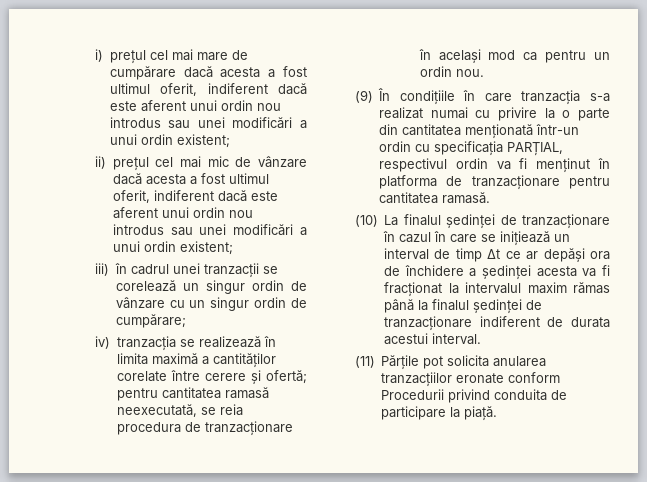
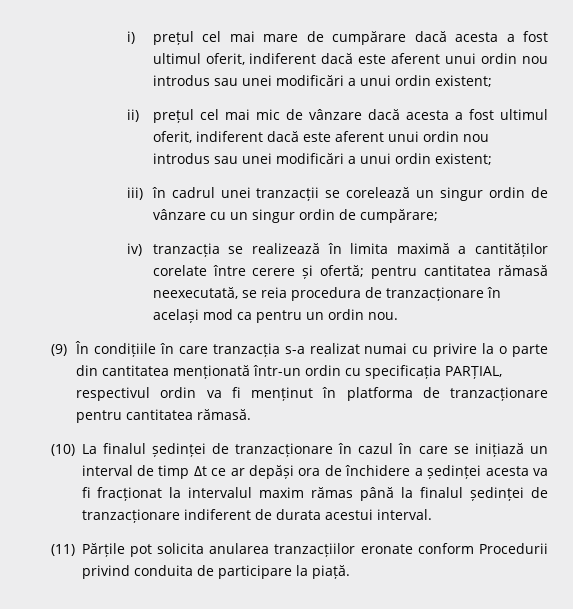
- iv) tranzacția se realizează în limita maximă a cantităților corelate între cerere și ofertă; pentru cantitatea ramasă neexecutată, se reia procedura de tranzacționare în același mod ca pentru un ordin nou.
+ iv) tranzacția se realizează în limita maximă a cantităților corelate între cerere și ofertă; pentru cantitatea rămasă neexecutată, se reia procedura de tranzacționare în același mod ca pentru un ordin nou.
- (9) În condițiile în care tranzacția s-a realizat numai cu privire la o parte din cantitatea menționată într-un ordin cu specificația PARȚIAL, respectivul ordin va fi menținut în platforma de tranzacționare pentru cantitatea ramasă.
+ (9) În condițiile în care tranzacția s-a realizat numai cu privire la o parte din cantitatea menționată într-un ordin cu specificația PARȚIAL, respectivul ordin va fi menținut în platforma de tranzacționare pentru cantitatea rămasă.
- (10) La finalul ședinței de tranzacționare în cazul în care se inițiează un interval de timp ∆t ce ar depăși ora de închidere a ședinței acesta va fi fracționat la intervalul maxim rămas până la finalul ședinței de tranzacționare indiferent de durata acestui interval.
+ (10) La finalul ședinței de tranzacționare în cazul în care se inițiază un interval de timp ∆t ce ar depăși ora de închidere a ședinței acesta va fi fracționat la intervalul maxim rămas până la finalul ședinței de tranzacționare indiferent de durata acestui interval.

